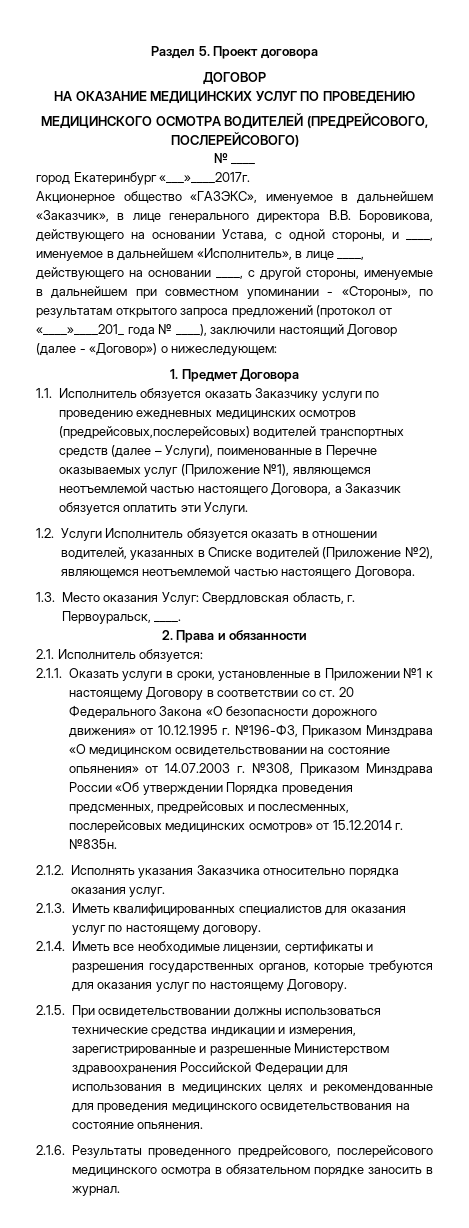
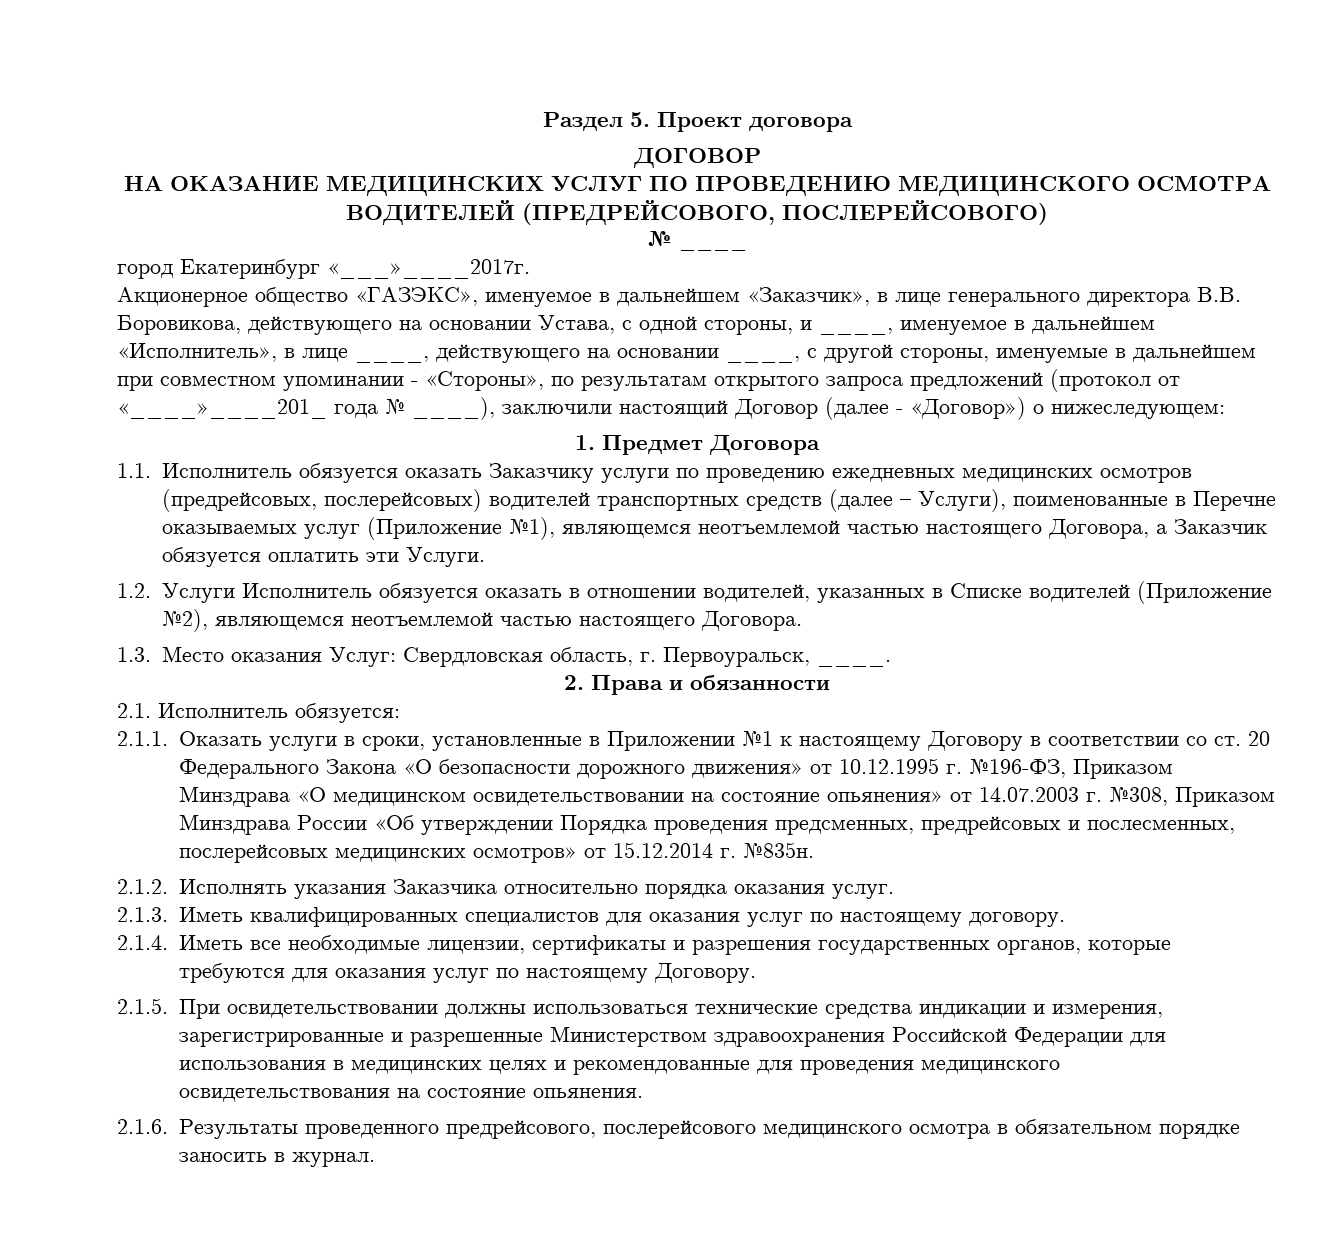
- НА ОКАЗАНИЕ МЕДИЦИНСКИХ УСЛУГ ПО ПРОВЕДЕНИЮ
- МЕДИЦИНСКОГО ОСМОТРА ВОДИТЕЛЕЙ (ПРЕДРЕЙСОВОГО, ПОСЛЕРЕЙСОВОГО)
+ НА ОКАЗАНИЕ МЕДИЦИНСКИХ УСЛУГ ПО ПРОВЕДЕНИЮ МЕДИЦИНСКОГО ОСМОТРА ВОДИТЕЛЕЙ (ПРЕДРЕЙСОВОГО, ПОСЛЕРЕЙСОВОГО)
- 1.1. Исполнитель обязуется оказать Заказчику услуги по проведению ежедневных медицинских осмотров (предрейсовых,послерейсовых) водителей транспортных средств (далее – Услуги), поименованные в Перечне оказываемых услуг (Приложение №1), являющемся неотъемлемой частью настоящего Договора, а Заказчик обязуется оплатить эти Услуги.
+ 1.1. Исполнитель обязуется оказать Заказчику услуги по проведению ежедневных медицинских осмотров (предрейсовых, послерейсовых) водителей транспортных средств (далее – Услуги), поименованные в Перечне оказываемых услуг (Приложение №1), являющемся неотъемлемой частью настоящего Договора, а Заказчик обязуется оплатить эти Услуги.

